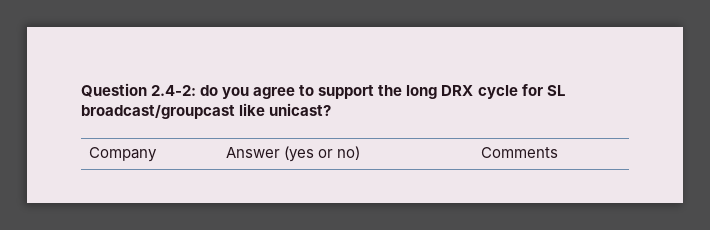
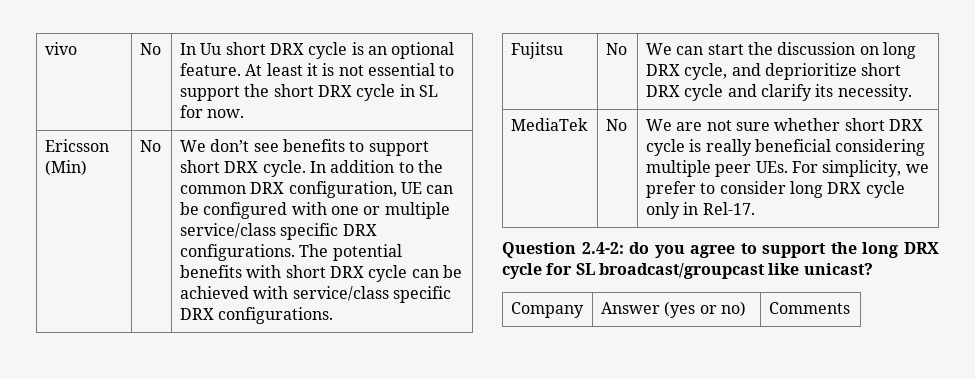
+ vivo | No | In Uu short DRX cycle is an optional feature. At least it is not essential to support the short DRX cycle in SL for now.
+ Ericsson (Min) | No | We don’t see benefits to support short DRX cycle. In addition to the common DRX configuration, UE can be configured with one or multiple service/class specific DRX configurations. The potential benefits with short DRX cycle can be achieved with service/class specific DRX configurations.
+ Fujitsu | No | We can start the discussion on long DRX cycle, and deprioritize short DRX cycle and clarify its necessity.
+ MediaTek | No | We are not sure whether short DRX cycle is really beneficial considering multiple peer UEs. For simplicity, we prefer to consider long DRX cycle only in Rel-17.

